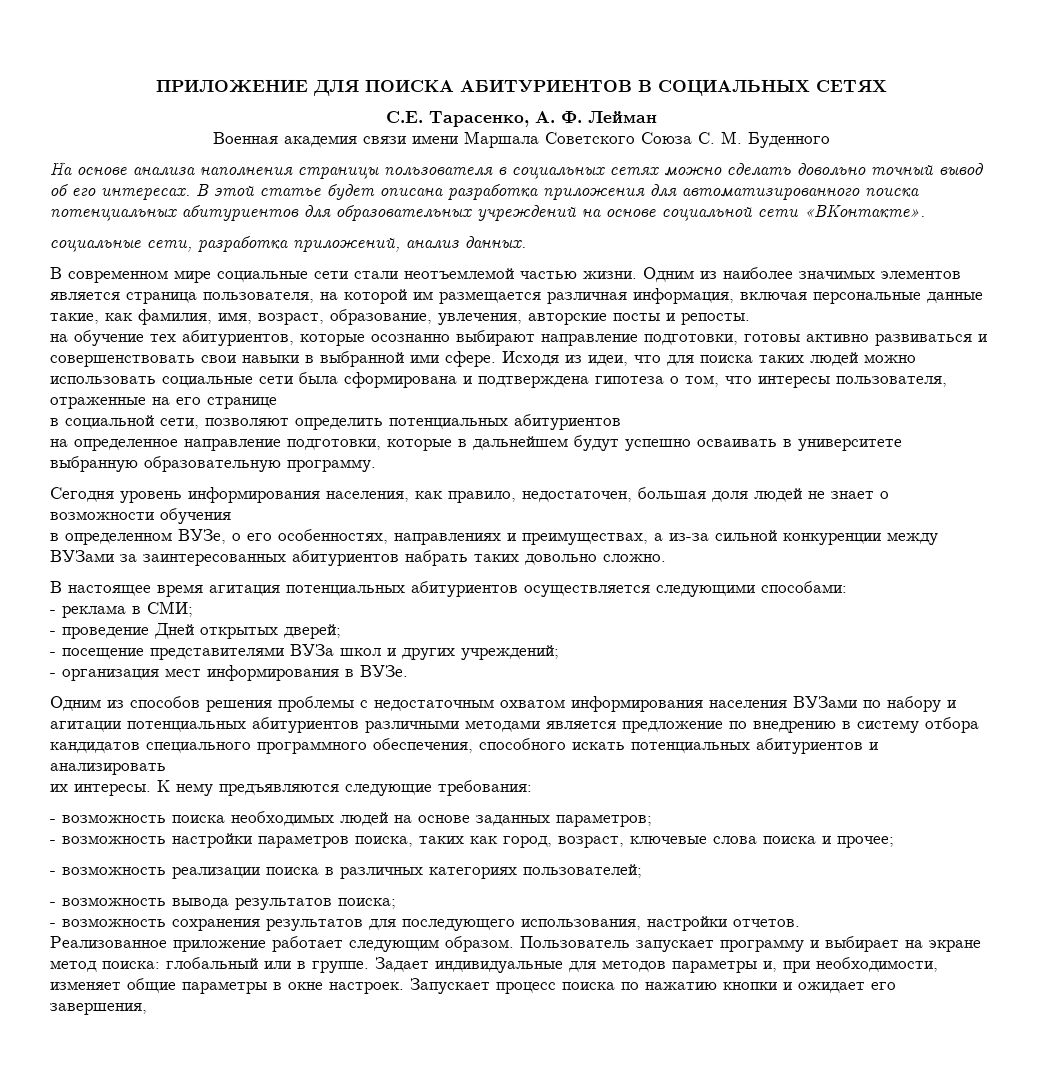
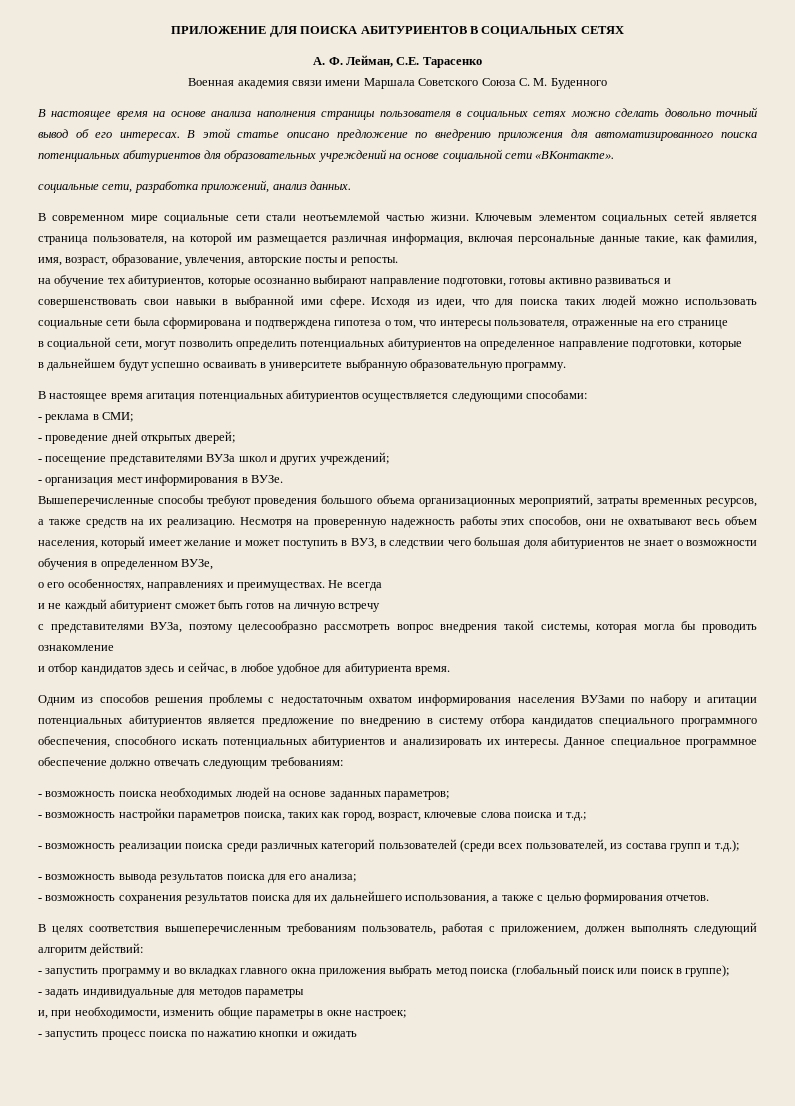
- С.Е. Тарасенко, А. Ф. Лейман
+ А. Ф. Лейман, С.Е. Тарасенко
- На основе анализа наполнения страницы пользователя в социальных сетях можно сделать довольно точный вывод об его интересах.
+ В настоящее время на основе анализа наполнения страницы пользователя в социальных сетях можно сделать довольно точный вывод об его интересах.
- В этой статье будет описана разработка приложения для автоматизированного поиска потенциальных абитуриентов для образовательных учреждений на основе социальной сети «ВКонтакте».
+ В этой статье описано предложение по внедрению приложения для автоматизированного поиска потенциальных абитуриентов для образовательных учреждений на основе социальной сети «ВКонтакте».
- Одним из наиболее значимых элементов является страница пользователя, на которой им размещается различная информация, включая персональные данные такие, как фамилия, имя, возраст, образование, увлечения, авторские посты и репосты.
+ Ключевым элементом социальных сетей является страница пользователя, на которой им размещается различная информация, включая персональные данные такие, как фамилия, имя, возраст, образование, увлечения, авторские посты и репосты.
- в социальной сети, позволяют определить потенциальных абитуриентов
- на определенное направление подготовки, которые в дальнейшем будут успешно осваивать в университете выбранную образовательную программу.
+ в социальной сети, могут позволить определить потенциальных абитуриентов на определенное направление подготовки, которые
+ в дальнейшем будут успешно осваивать в университете выбранную образовательную программу.
- Сегодня уровень информирования населения, как правило, недостаточен, большая доля людей не знает о возможности обучения
- в определенном ВУЗе, о его особенностях, направлениях и преимуществах, а из-за сильной конкуренции между ВУЗами за заинтересованных абитуриентов набрать таких довольно сложно.
- - проведение Дней открытых дверей;
+ - проведение дней открытых дверей;
+ Вышеперечисленные способы требуют проведения большого объема организационных мероприятий, затраты временных ресурсов, а также средств на их реализацию. Несмотря на проверенную надежность работы этих способов, они не охватывают весь объем населения, который имеет желание и может поступить в ВУЗ, в следствии чего большая доля абитуриентов не знает о возможности обучения в определенном ВУЗе,
+ о его особенностях, направлениях и преимуществах. Не всегда
+ и не каждый абитуриент сможет быть готов на личную встречу
+ с представителями ВУЗа, поэтому целесообразно рассмотреть вопрос внедрения такой системы, которая могла бы проводить ознакомление
+ и отбор кандидатов здесь и сейчас, в любое удобное для абитуриента время.
- Одним из способов решения проблемы с недостаточным охватом информирования населения ВУЗами по набору и агитации потенциальных абитуриентов различными методами является предложение по внедрению в систему отбора кандидатов специального программного обеспечения, способного искать потенциальных абитуриентов и анализировать
- их интересы.
+ Одним из способов решения проблемы с недостаточным охватом информирования населения ВУЗами по набору и агитации потенциальных абитуриентов является предложение по внедрению в систему отбора кандидатов специального программного обеспечения, способного искать потенциальных абитуриентов и анализировать их интересы.
- К нему предъявляются следующие требования:
+ Данное специальное программное обеспечение должно отвечать следующим требованиям:
- - возможность настройки параметров поиска, таких как город, возраст, ключевые слова поиска и прочее;
+ - возможность настройки параметров поиска, таких как город, возраст, ключевые слова поиска и т.д.;
- - возможность реализации поиска в различных категориях пользователей;
+ - возможность реализации поиска среди различных категорий пользователей (среди всех пользователей, из состава групп и т.д.);
- - возможность вывода результатов поиска;
+ - возможность вывода результатов поиска для его анализа;
- - возможность сохранения результатов для последующего использования, настройки отчетов.
- Реализованное приложение работает следующим образом. Пользователь запускает программу и выбирает на экране метод поиска: глобальный или в группе. Задает индивидуальные для методов параметры и, при необходимости, изменяет общие параметры в окне настроек. Запускает процесс поиска по нажатию кнопки и ожидает его завершения,
+ - возможность сохранения результатов поиска для их дальнейшего использования, а также с целью формирования отчетов.
+ В целях соответствия вышеперечисленным требованиям пользователь, работая с приложением, должен выполнять следующий алгоритм действий:
+ - запустить программу и во вкладках главного окна приложения выбрать метод поиска (глобальный поиск или поиск в группе);
+ - задать индивидуальные для методов параметры
+ и, при необходимости, изменить общие параметры в окне настроек;
+ - запустить процесс поиска по нажатию кнопки и ожидать

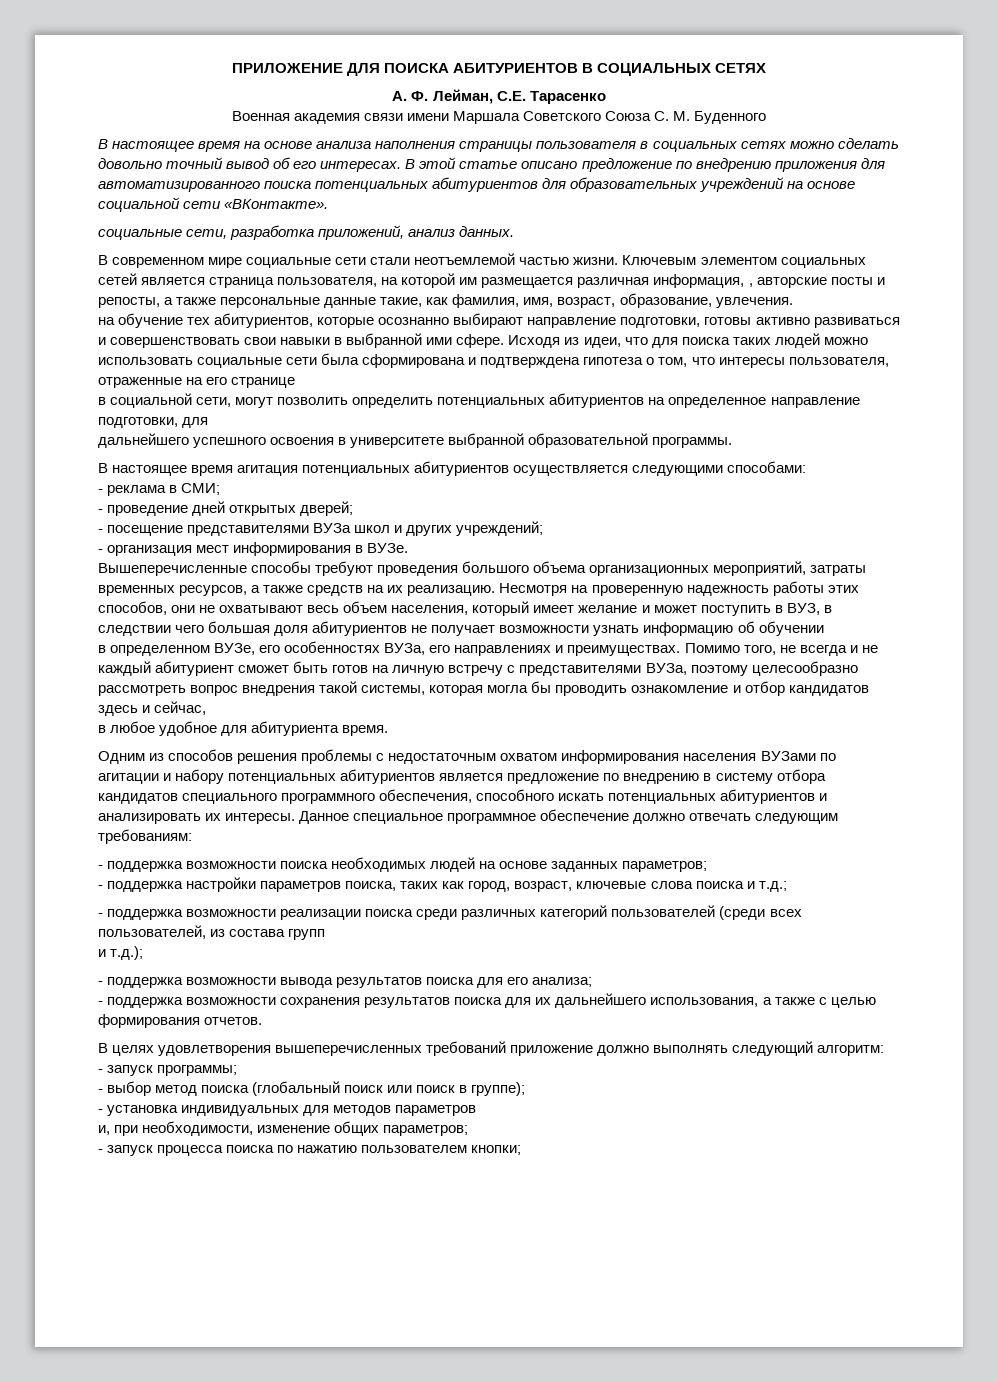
- Ключевым элементом социальных сетей является страница пользователя, на которой им размещается различная информация, включая персональные данные такие, как фамилия, имя, возраст, образование, увлечения, авторские посты и репосты.
+ Ключевым элементом социальных сетей является страница пользователя, на которой им размещается различная информация, , авторские посты и репосты, а также персональные данные такие, как фамилия, имя, возраст, образование, увлечения.
- в социальной сети, могут позволить определить потенциальных абитуриентов на определенное направление подготовки, которые
- в дальнейшем будут успешно осваивать в университете выбранную образовательную программу.
+ в социальной сети, могут позволить определить потенциальных абитуриентов на определенное направление подготовки, для
+ дальнейшего успешного освоения в университете выбранной образовательной программы.
- Несмотря на проверенную надежность работы этих способов, они не охватывают весь объем населения, который имеет желание и может поступить в ВУЗ, в следствии чего большая доля абитуриентов не знает о возможности обучения в определенном ВУЗе,
- о его особенностях, направлениях и преимуществах. Не всегда
- и не каждый абитуриент сможет быть готов на личную встречу
- с представителями ВУЗа, поэтому целесообразно рассмотреть вопрос внедрения такой системы, которая могла бы проводить ознакомление
- и отбор кандидатов здесь и сейчас, в любое удобное для абитуриента время.
+ Несмотря на проверенную надежность работы этих способов, они не охватывают весь объем населения, который имеет желание и может поступить в ВУЗ, в следствии чего большая доля абитуриентов не получает возможности узнать информацию об обучении
+ в определенном ВУЗе, его особенностях ВУЗа, его направлениях и преимуществах. Помимо того, не всегда и не каждый абитуриент сможет быть готов на личную встречу с представителями ВУЗа, поэтому целесообразно рассмотреть вопрос внедрения такой системы, которая могла бы проводить ознакомление и отбор кандидатов здесь и сейчас,
+ в любое удобное для абитуриента время.
- Одним из способов решения проблемы с недостаточным охватом информирования населения ВУЗами по набору и агитации потенциальных абитуриентов является предложение по внедрению в систему отбора кандидатов специального программного обеспечения, способного искать потенциальных абитуриентов и анализировать их интересы.
+ Одним из способов решения проблемы с недостаточным охватом информирования населения ВУЗами по агитации и набору потенциальных абитуриентов является предложение по внедрению в систему отбора кандидатов специального программного обеспечения, способного искать потенциальных абитуриентов и анализировать их интересы.
- - возможность поиска необходимых людей на основе заданных параметров;
+ - поддержка возможности поиска необходимых людей на основе заданных параметров;
- - возможность настройки параметров поиска, таких как город, возраст, ключевые слова поиска и т.д.;
+ - поддержка настройки параметров поиска, таких как город, возраст, ключевые слова поиска и т.д.;
- - возможность реализации поиска среди различных категорий пользователей (среди всех пользователей, из состава групп и т.д.);
+ - поддержка возможности реализации поиска среди различных категорий пользователей (среди всех пользователей, из состава групп
+ и т.д.);
- - возможность вывода результатов поиска для его анализа;
+ - поддержка возможности вывода результатов поиска для его анализа;
- - возможность сохранения результатов поиска для их дальнейшего использования, а также с целью формирования отчетов.
+ - поддержка возможности сохранения результатов поиска для их дальнейшего использования, а также с целью формирования отчетов.
- В целях соответствия вышеперечисленным требованиям пользователь, работая с приложением, должен выполнять следующий алгоритм действий:
- - запустить программу и во вкладках главного окна приложения выбрать метод поиска (глобальный поиск или поиск в группе);
+ В целях удовлетворения вышеперечисленных требований приложение должно выполнять следующий алгоритм:
+ - запуск программы;
+ - выбор метод поиска (глобальный поиск или поиск в группе);
- - задать индивидуальные для методов параметры
+ - установка индивидуальных для методов параметров
- и, при необходимости, изменить общие параметры в окне настроек;
- - запустить процесс поиска по нажатию кнопки и ожидать
+ и, при необходимости, изменение общих параметров;
+ - запуск процесса поиска по нажатию пользователем кнопки;

